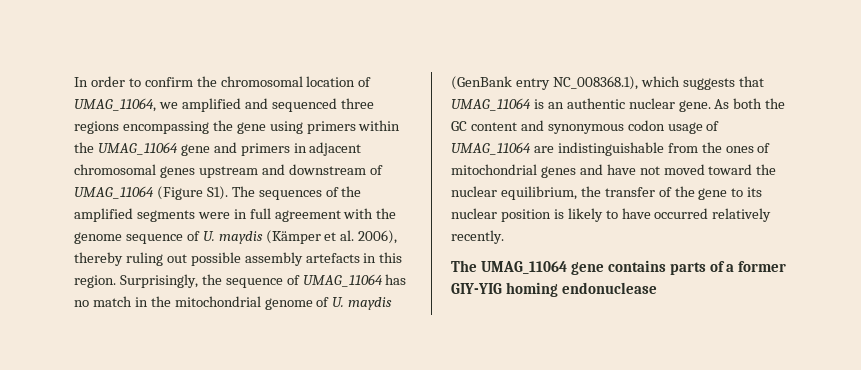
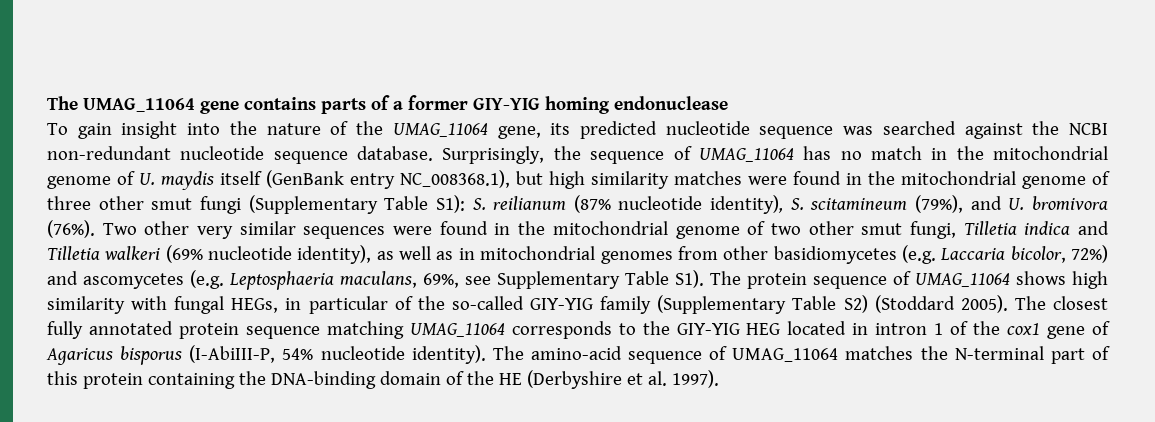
- In order to confirm the chromosomal location of UMAG_11064, we amplified and sequenced three regions encompassing the gene using primers within the UMAG_11064 gene and primers in adjacent chromosomal genes upstream and downstream of UMAG_11064 (Figure S1). The sequences of the amplified segments were in full agreement with the genome sequence of U. maydis (Kämper et al. 2006), thereby ruling out possible assembly artefacts in this region.
+ The UMAG_11064 gene contains parts of a former GIY-YIG homing endonuclease
+ To gain insight into the nature of the UMAG_11064 gene, its predicted nucleotide sequence was searched against the NCBI non-redundant nucleotide sequence database.
- Surprisingly, the sequence of UMAG_11064 has no match in the mitochondrial genome of U. maydis (GenBank entry NC_008368.1), which suggests that UMAG_11064 is an authentic nuclear gene. As both the GC content and synonymous codon usage of UMAG_11064 are indistinguishable from the ones of mitochondrial genes and have not moved toward the nuclear equilibrium, the transfer of the gene to its nuclear position is likely to have occurred relatively recently.
- The UMAG_11064 gene contains parts of a former GIY-YIG homing endonuclease
+ Surprisingly, the sequence of UMAG_11064 has no match in the mitochondrial genome of U. maydis itself (GenBank entry NC_008368.1), but high similarity matches were found in the mitochondrial genome of three other smut fungi (Supplementary Table S1): S. reilianum (87% nucleotide identity), S. scitamineum (79%), and U. bromivora (76%). Two other very similar sequences were found in the mitochondrial genome of two other smut fungi, Tilletia indica and Tilletia walkeri (69% nucleotide identity), as well as in mitochondrial genomes from other basidiomycetes (e.g. Laccaria bicolor, 72%) and ascomycetes (e.g. Leptosphaeria maculans, 69%, see Supplementary Table S1). The protein sequence of UMAG_11064 shows high similarity with fungal HEGs, in particular of the so-called GIY-YIG family (Supplementary Table S2) (Stoddard 2005). The closest fully annotated protein sequence matching UMAG_11064 corresponds to the GIY-YIG HEG located in intron 1 of the cox1 gene of Agaricus bisporus (I-AbiIII-P, 54% nucleotide identity). The amino-acid sequence of UMAG_11064 matches the N-terminal part of this protein containing the DNA-binding domain of the HE (Derbyshire et al. 1997).

